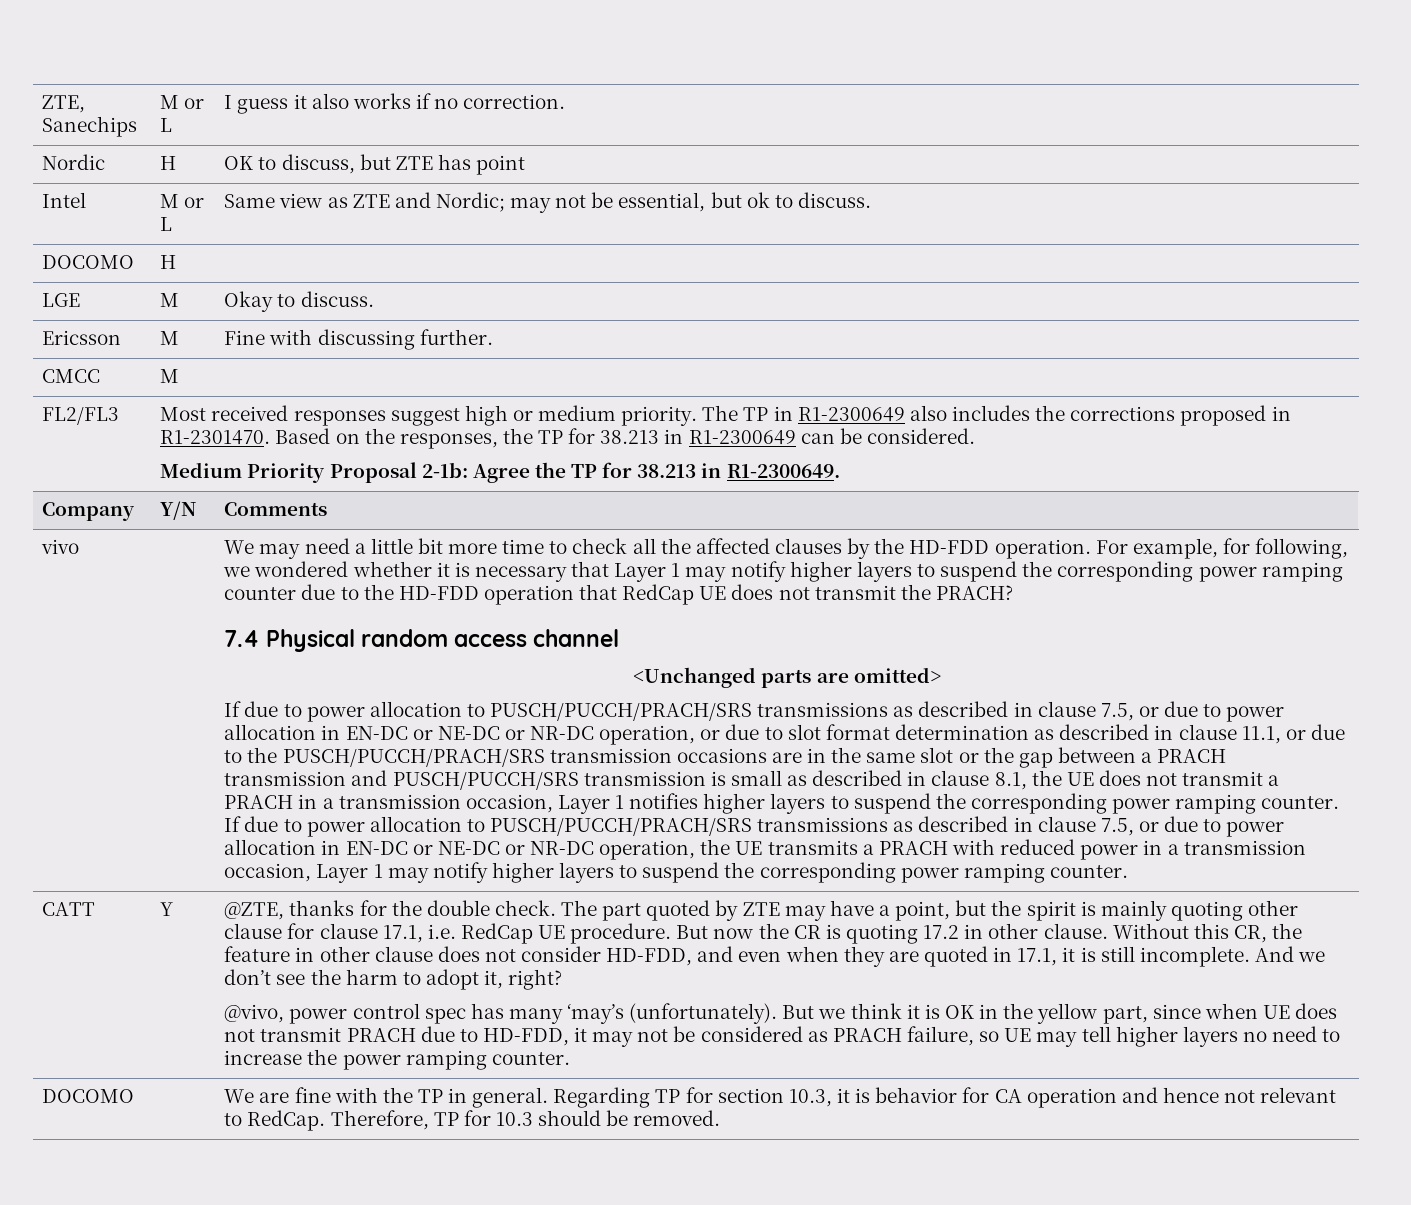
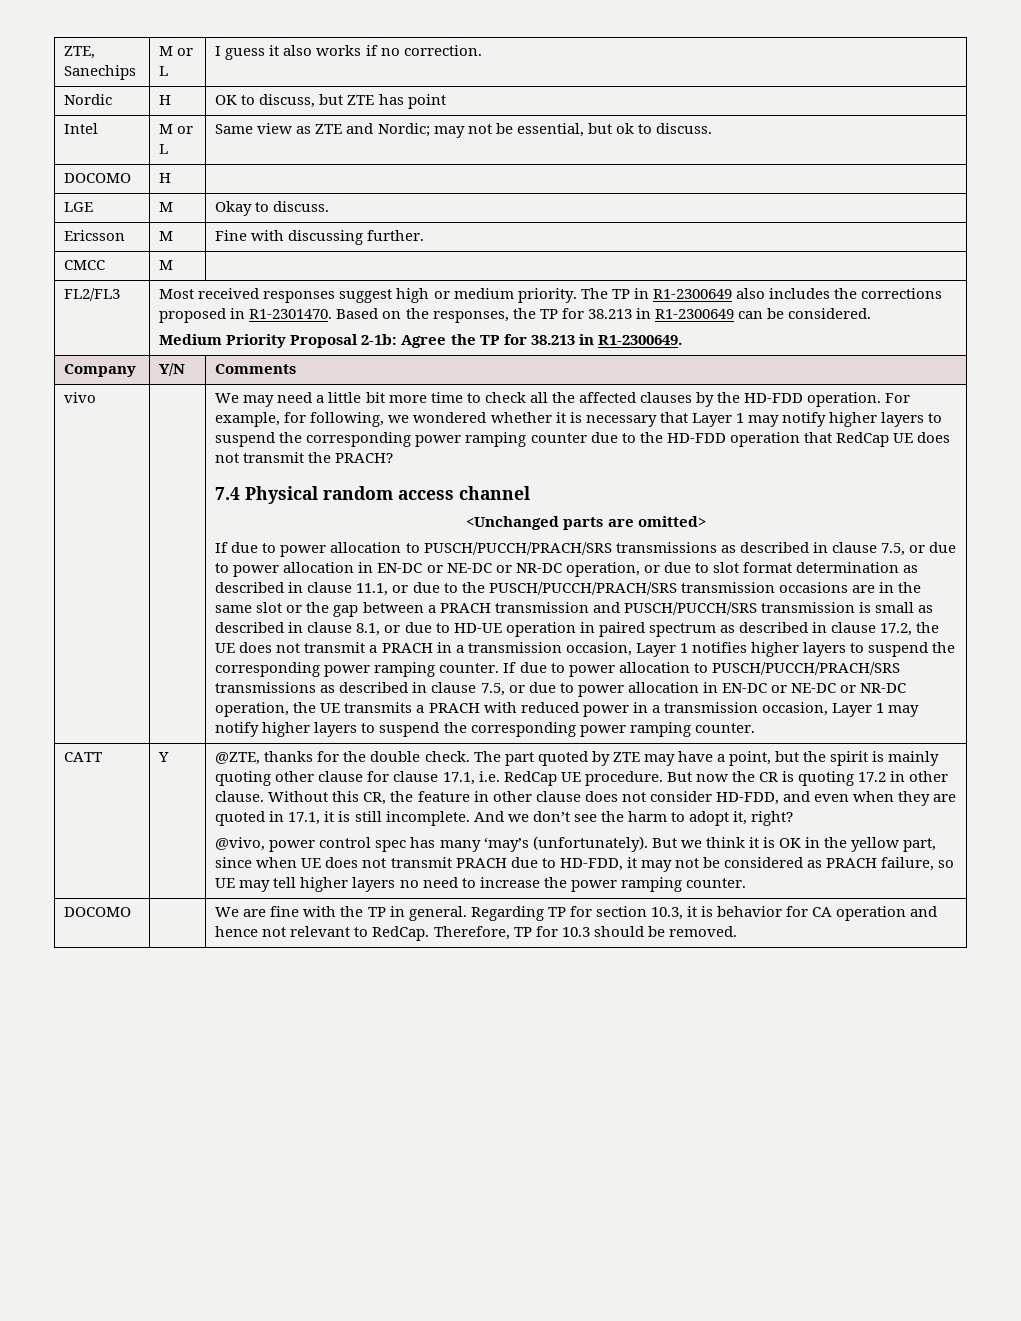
- If due to power allocation to PUSCH/PUCCH/PRACH/SRS transmissions as described in clause 7.5, or due to power allocation in EN-DC or NE-DC or NR-DC operation, or due to slot format determination as described in clause 11.1, or due to the PUSCH/PUCCH/PRACH/SRS transmission occasions are in the same slot or the gap between a PRACH transmission and PUSCH/PUCCH/SRS transmission is small as described in clause 8.1, the UE does not transmit a PRACH in a transmission occasion, Layer 1 notifies higher layers to suspend the corresponding power ramping counter.
+ If due to power allocation to PUSCH/PUCCH/PRACH/SRS transmissions as described in clause 7.5, or due to power allocation in EN-DC or NE-DC or NR-DC operation, or due to slot format determination as described in clause 11.1, or due to the PUSCH/PUCCH/PRACH/SRS transmission occasions are in the same slot or the gap between a PRACH transmission and PUSCH/PUCCH/SRS transmission is small as described in clause 8.1, or due to HD-UE operation in paired spectrum as described in clause 17.2, the UE does not transmit a PRACH in a transmission occasion, Layer 1 notifies higher layers to suspend the corresponding power ramping counter.

